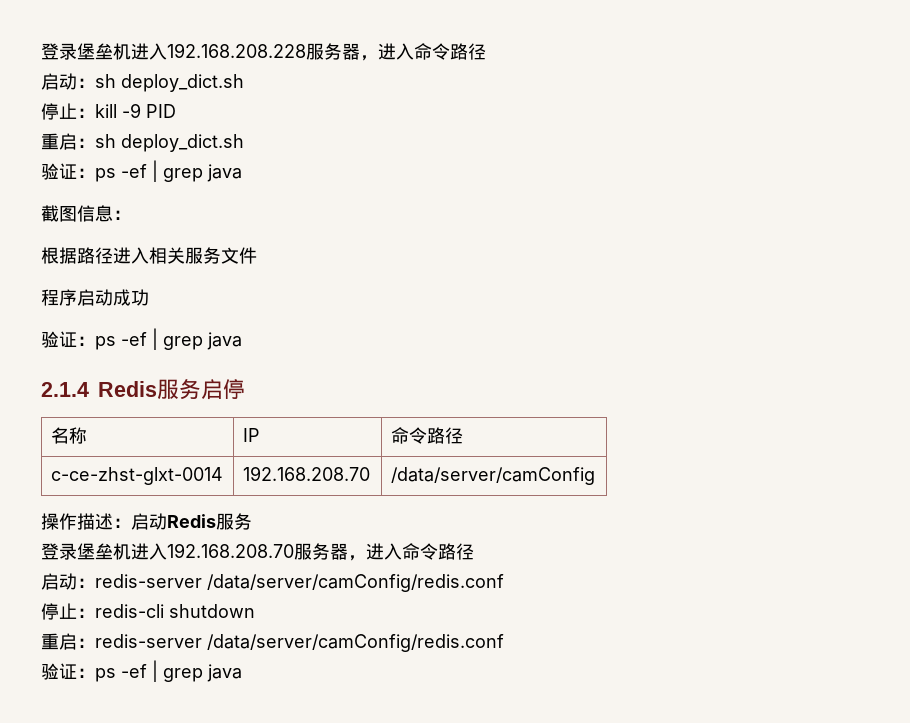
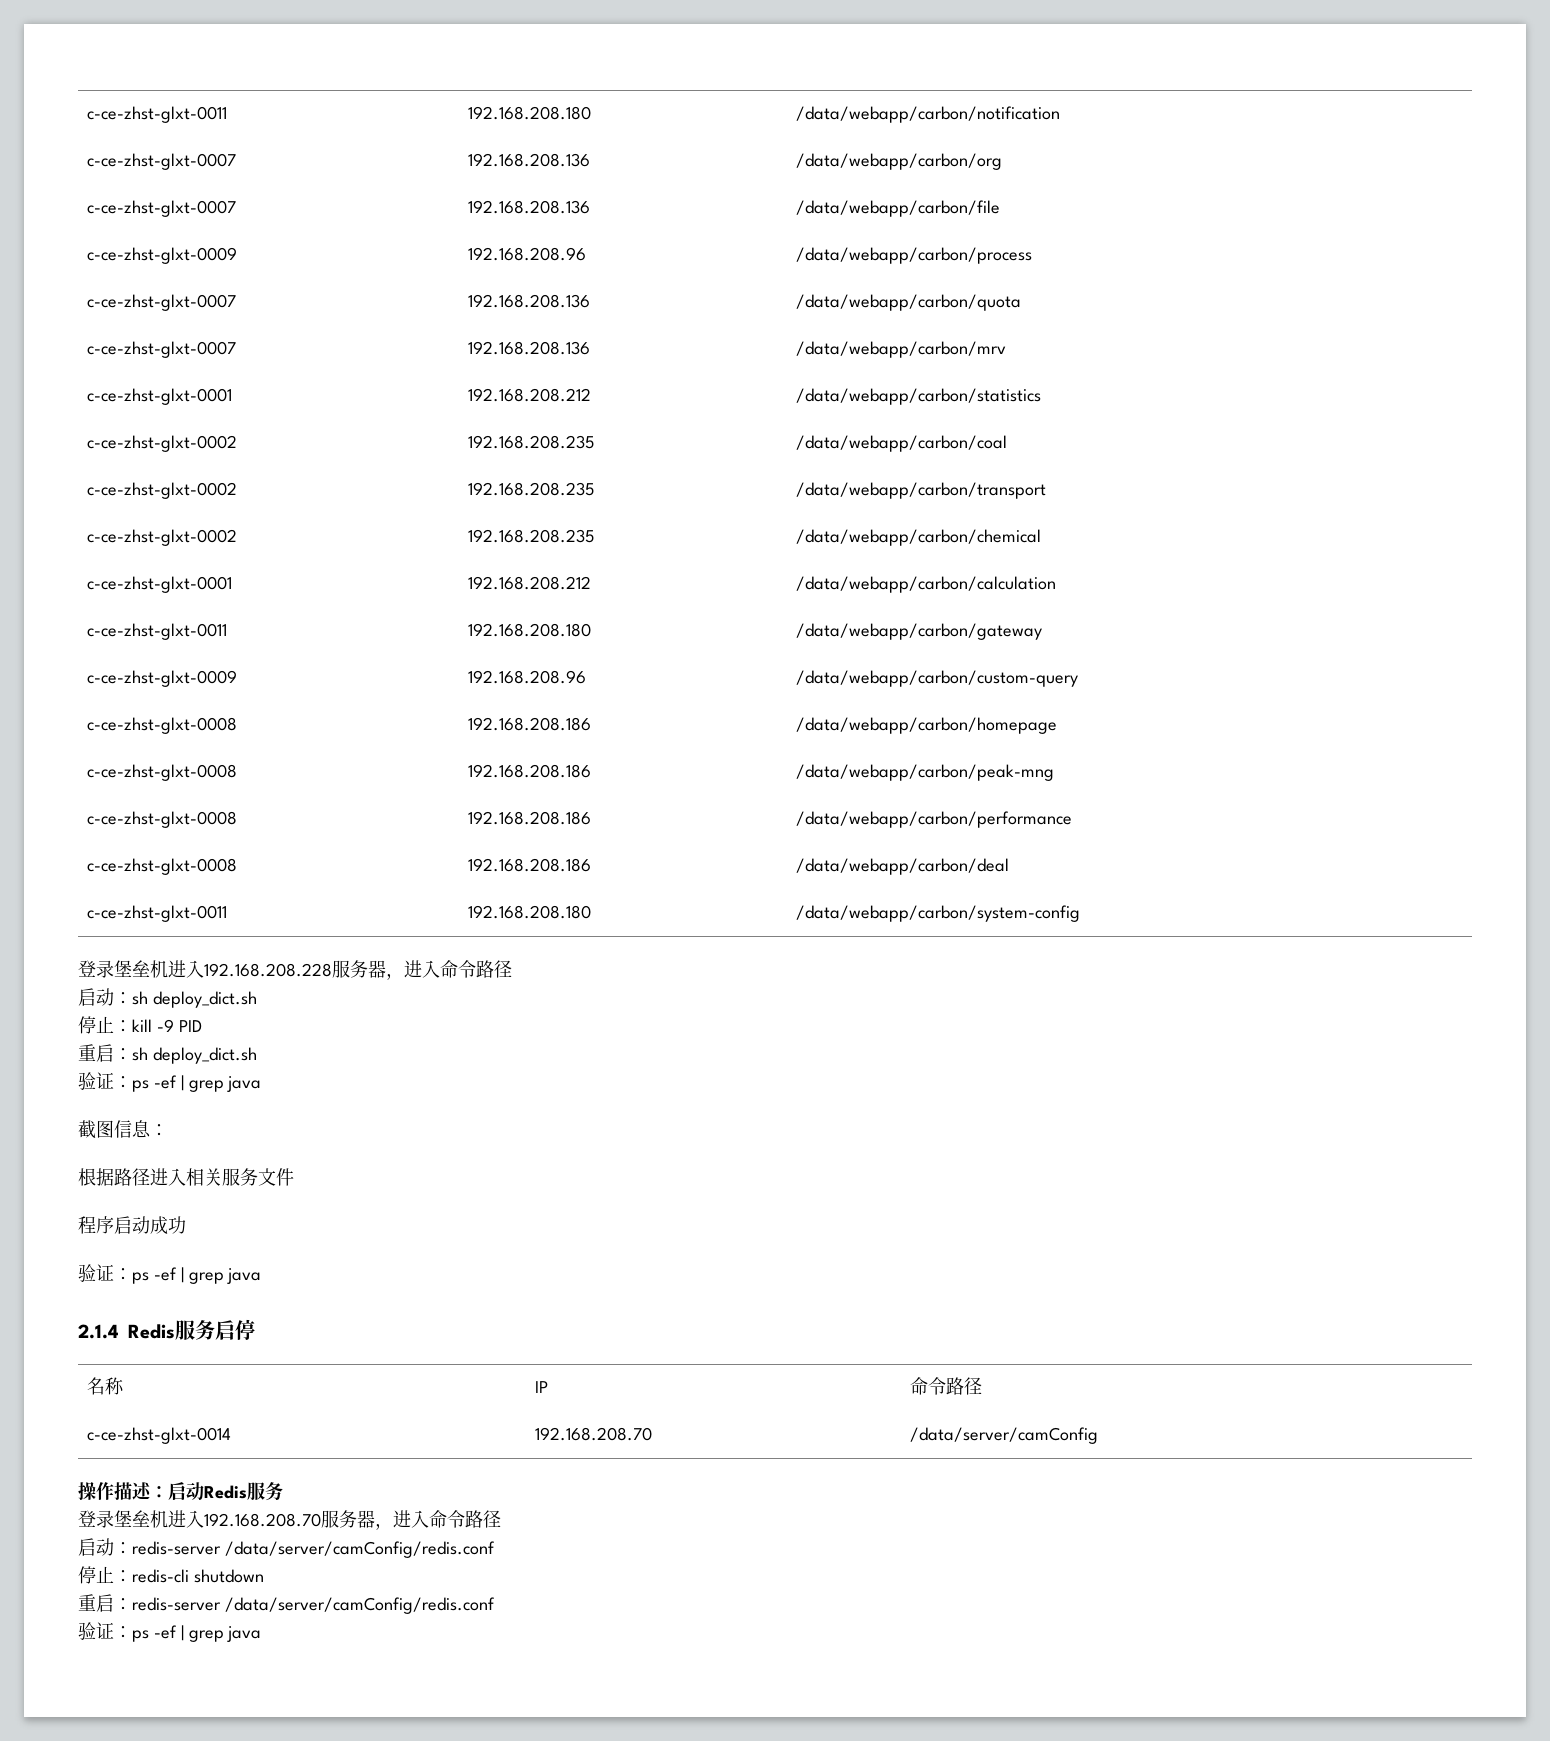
+ c-ce-zhst-glxt-0011 | 192.168.208.180 | /data/webapp/carbon/notification
+ c-ce-zhst-glxt-0007 | 192.168.208.136 | /data/webapp/carbon/org
+ c-ce-zhst-glxt-0007 | 192.168.208.136 | /data/webapp/carbon/file
+ c-ce-zhst-glxt-0009 | 192.168.208.96 | /data/webapp/carbon/process
+ c-ce-zhst-glxt-0007 | 192.168.208.136 | /data/webapp/carbon/quota
+ c-ce-zhst-glxt-0007 | 192.168.208.136 | /data/webapp/carbon/mrv
+ c-ce-zhst-glxt-0001 | 192.168.208.212 | /data/webapp/carbon/statistics
+ c-ce-zhst-glxt-0002 | 192.168.208.235 | /data/webapp/carbon/coal
+ c-ce-zhst-glxt-0002 | 192.168.208.235 | /data/webapp/carbon/transport
+ c-ce-zhst-glxt-0002 | 192.168.208.235 | /data/webapp/carbon/chemical
+ c-ce-zhst-glxt-0001 | 192.168.208.212 | /data/webapp/carbon/calculation
+ c-ce-zhst-glxt-0011 | 192.168.208.180 | /data/webapp/carbon/gateway
+ c-ce-zhst-glxt-0009 | 192.168.208.96 | /data/webapp/carbon/custom-query
+ c-ce-zhst-glxt-0008 | 192.168.208.186 | /data/webapp/carbon/homepage
+ c-ce-zhst-glxt-0008 | 192.168.208.186 | /data/webapp/carbon/peak-mng
+ c-ce-zhst-glxt-0008 | 192.168.208.186 | /data/webapp/carbon/performance
+ c-ce-zhst-glxt-0008 | 192.168.208.186 | /data/webapp/carbon/deal
+ c-ce-zhst-glxt-0011 | 192.168.208.180 | /data/webapp/carbon/system-config

